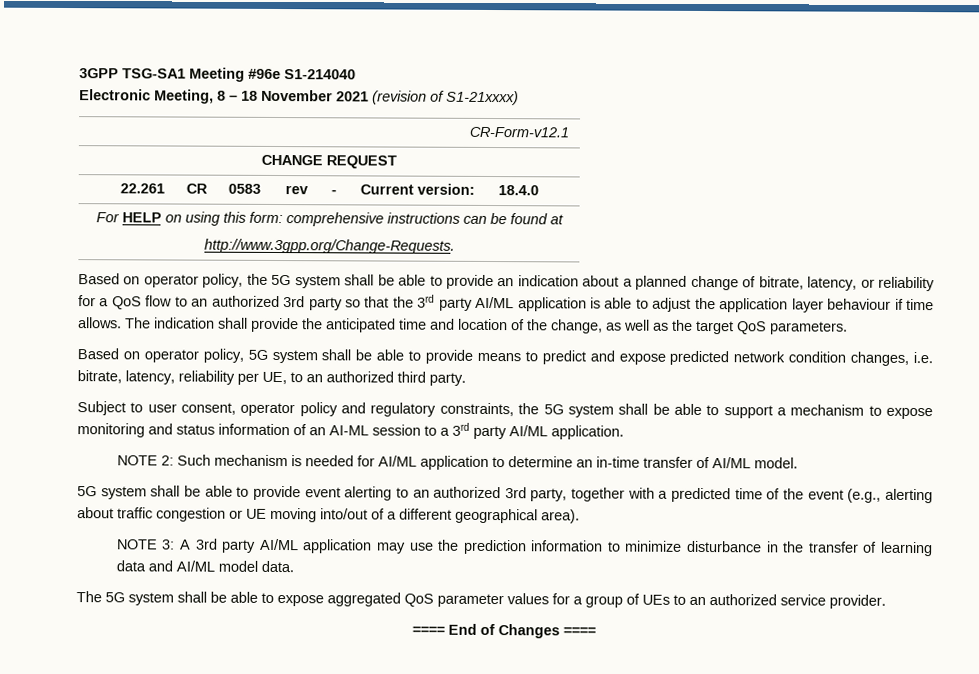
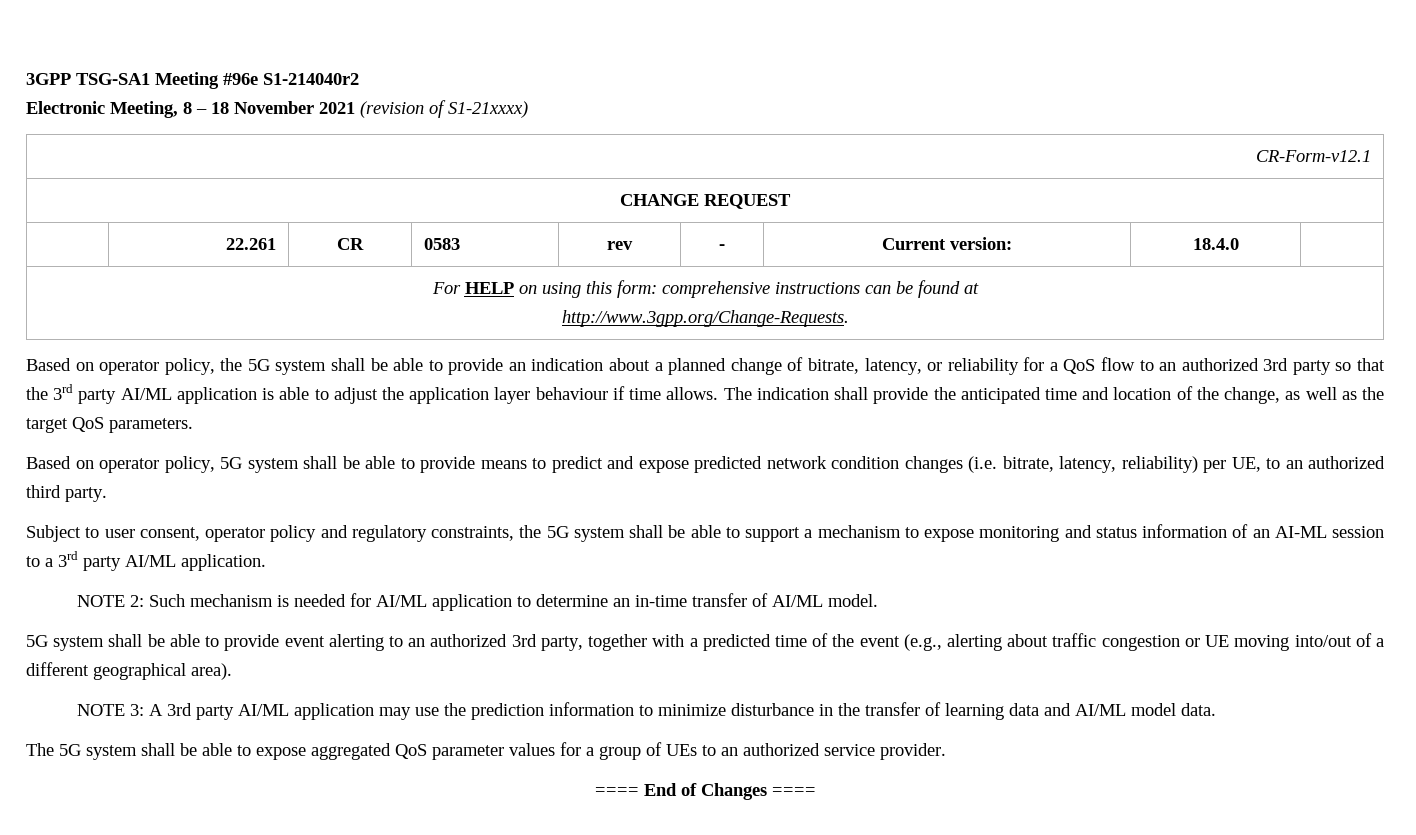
- 3GPP TSG-SA1 Meeting #96e S1-214040
+ 3GPP TSG-SA1 Meeting #96e S1-214040r2
- Based on operator policy, 5G system shall be able to provide means to predict and expose predicted network condition changes, i.e. bitrate, latency, reliability per UE, to an authorized third party.
+ Based on operator policy, 5G system shall be able to provide means to predict and expose predicted network condition changes (i.e. bitrate, latency, reliability) per UE, to an authorized third party.

